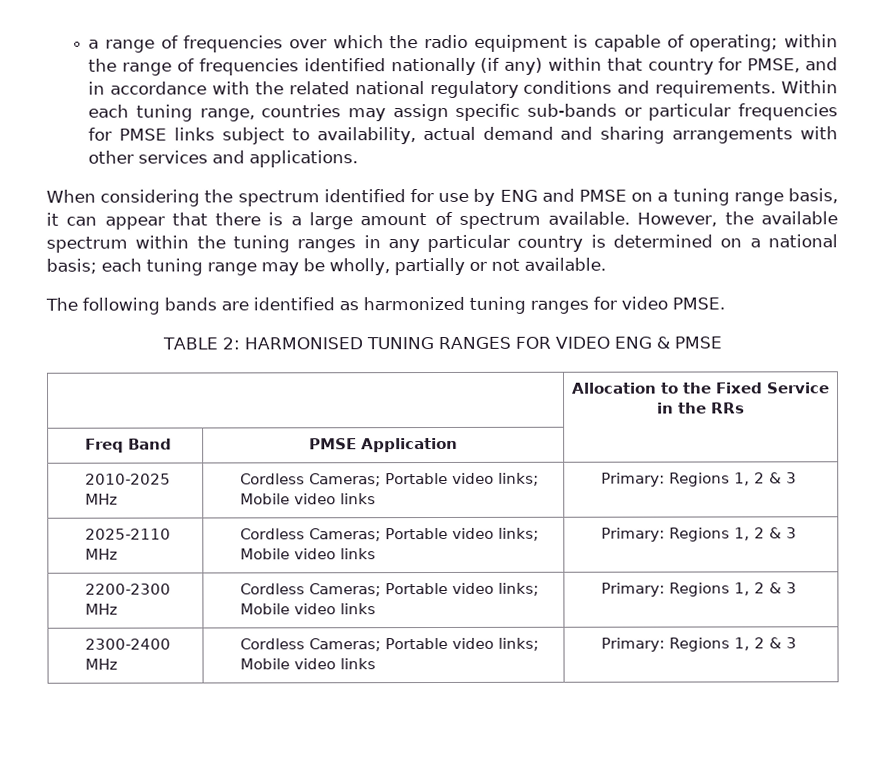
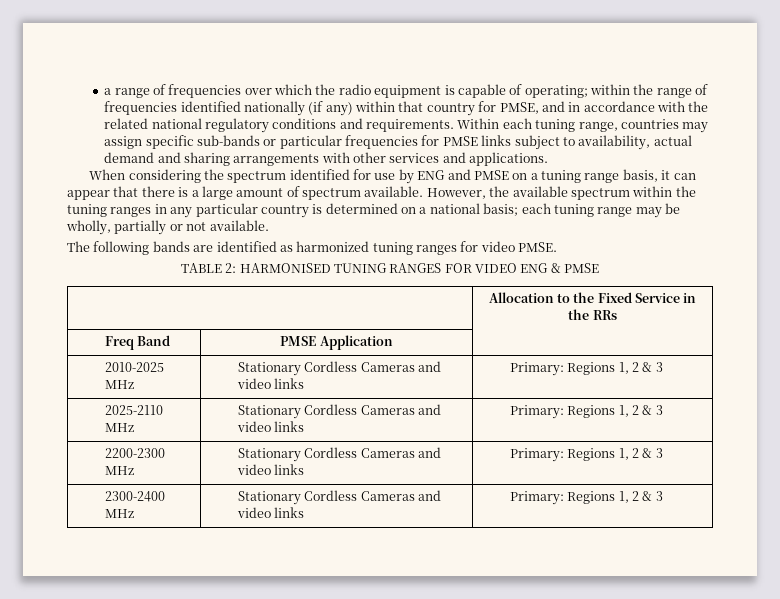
- 2010-2025 MHz | Cordless Cameras; Portable video links; Mobile video links | Primary: Regions 1, 2 & 3
+ 2010-2025 MHz | Stationary Cordless Cameras and video links | Primary: Regions 1, 2 & 3
- 2025-2110 MHz | Cordless Cameras; Portable video links; Mobile video links | Primary: Regions 1, 2 & 3
+ 2025-2110 MHz | Stationary Cordless Cameras and video links | Primary: Regions 1, 2 & 3
- 2200-2300 MHz | Cordless Cameras; Portable video links; Mobile video links | Primary: Regions 1, 2 & 3
+ 2200-2300 MHz | Stationary Cordless Cameras and video links | Primary: Regions 1, 2 & 3
- 2300-2400 MHz | Cordless Cameras; Portable video links; Mobile video links | Primary: Regions 1, 2 & 3
+ 2300-2400 MHz | Stationary Cordless Cameras and video links | Primary: Regions 1, 2 & 3

